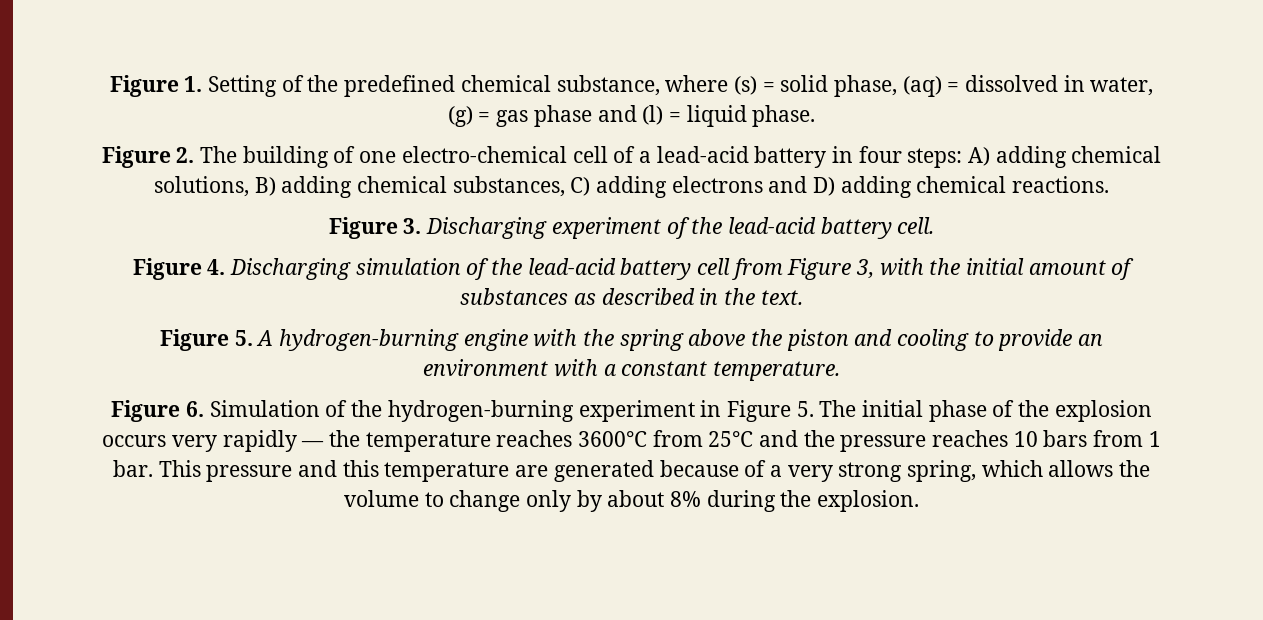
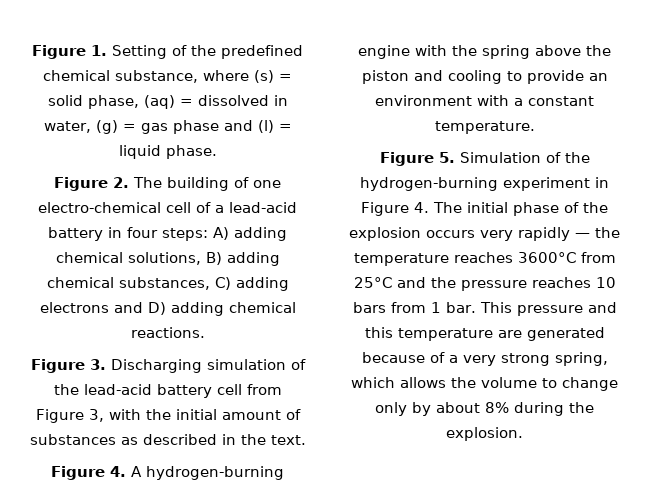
- Figure 3. Discharging experiment of the lead-acid battery cell.
- Figure 4. Discharging simulation of the lead-acid battery cell from Figure 3, with the initial amount of substances as described in the text.
+ Figure 3. Discharging simulation of the lead-acid battery cell from Figure 3, with the initial amount of substances as described in the text.
- Figure 5. A hydrogen-burning engine with the spring above the piston and cooling to provide an environment with a constant temperature.
+ Figure 4. A hydrogen-burning engine with the spring above the piston and cooling to provide an environment with a constant temperature.
- Figure 6. Simulation of the hydrogen-burning experiment in Figure 5. The initial phase of the explosion occurs very rapidly — the temperature reaches 3600°C from 25°C and the pressure reaches 10 bars from 1 bar.
+ Figure 5. Simulation of the hydrogen-burning experiment in Figure 4. The initial phase of the explosion occurs very rapidly — the temperature reaches 3600°C from 25°C and the pressure reaches 10 bars from 1 bar.

